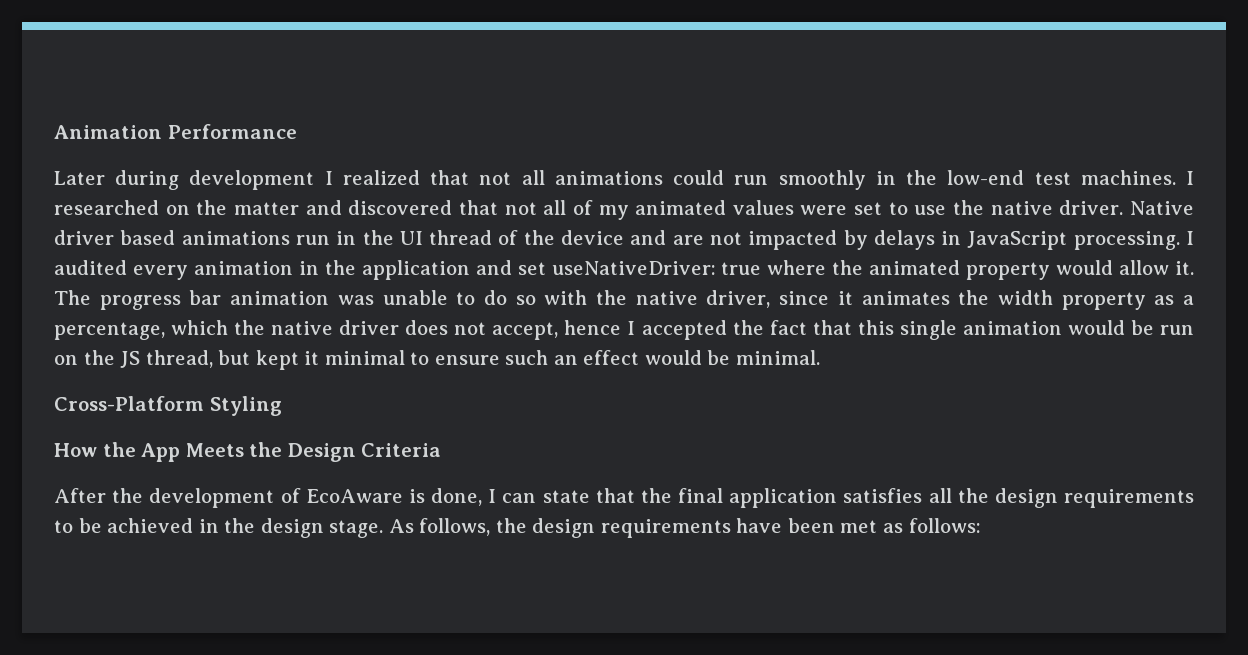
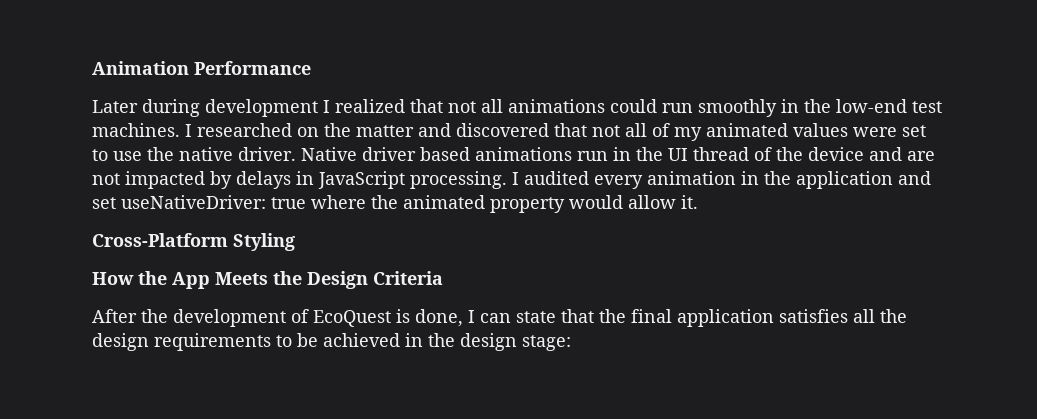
- The progress bar animation was unable to do so with the native driver, since it animates the width property as a percentage, which the native driver does not accept, hence I accepted the fact that this single animation would be run on the JS thread, but kept it minimal to ensure such an effect would be minimal.
- After the development of EcoAware is done, I can state that the final application satisfies all the design requirements to be achieved in the design stage. As follows, the design requirements have been met as follows:
+ After the development of EcoQuest is done, I can state that the final application satisfies all the design requirements to be achieved in the design stage:

